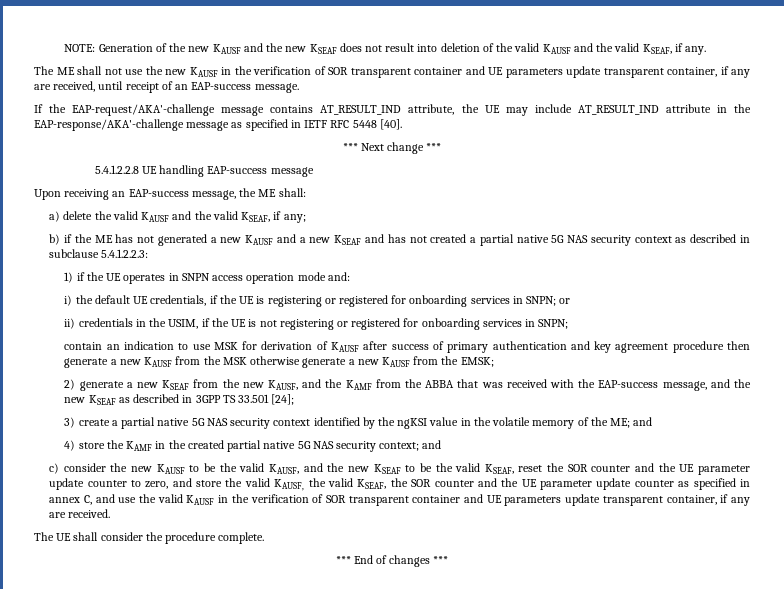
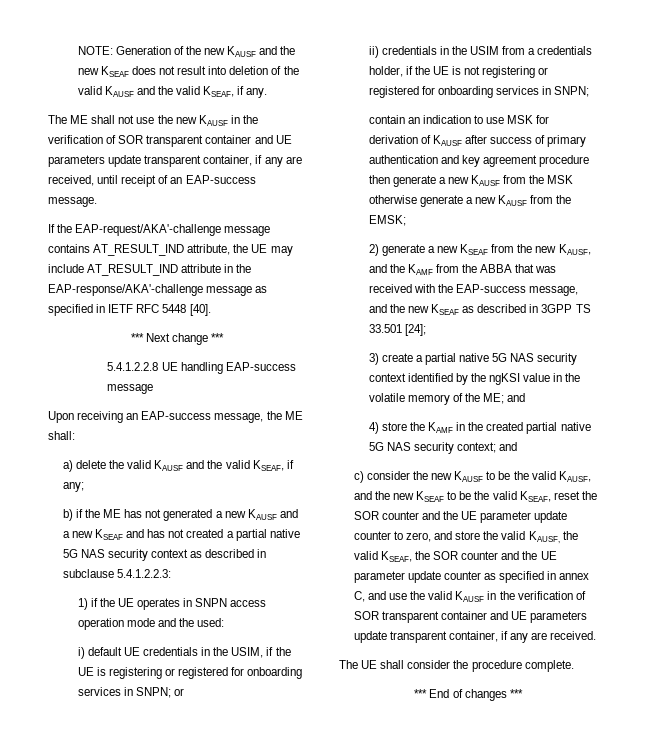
- 1) if the UE operates in SNPN access operation mode and:
+ 1) if the UE operates in SNPN access operation mode and the used:
- i) the default UE credentials, if the UE is registering or registered for onboarding services in SNPN; or
+ i) default UE credentials in the USIM, if the UE is registering or registered for onboarding services in SNPN; or
- ii) credentials in the USIM, if the UE is not registering or registered for onboarding services in SNPN;
+ ii) credentials in the USIM from a credentials holder, if the UE is not registering or registered for onboarding services in SNPN;

